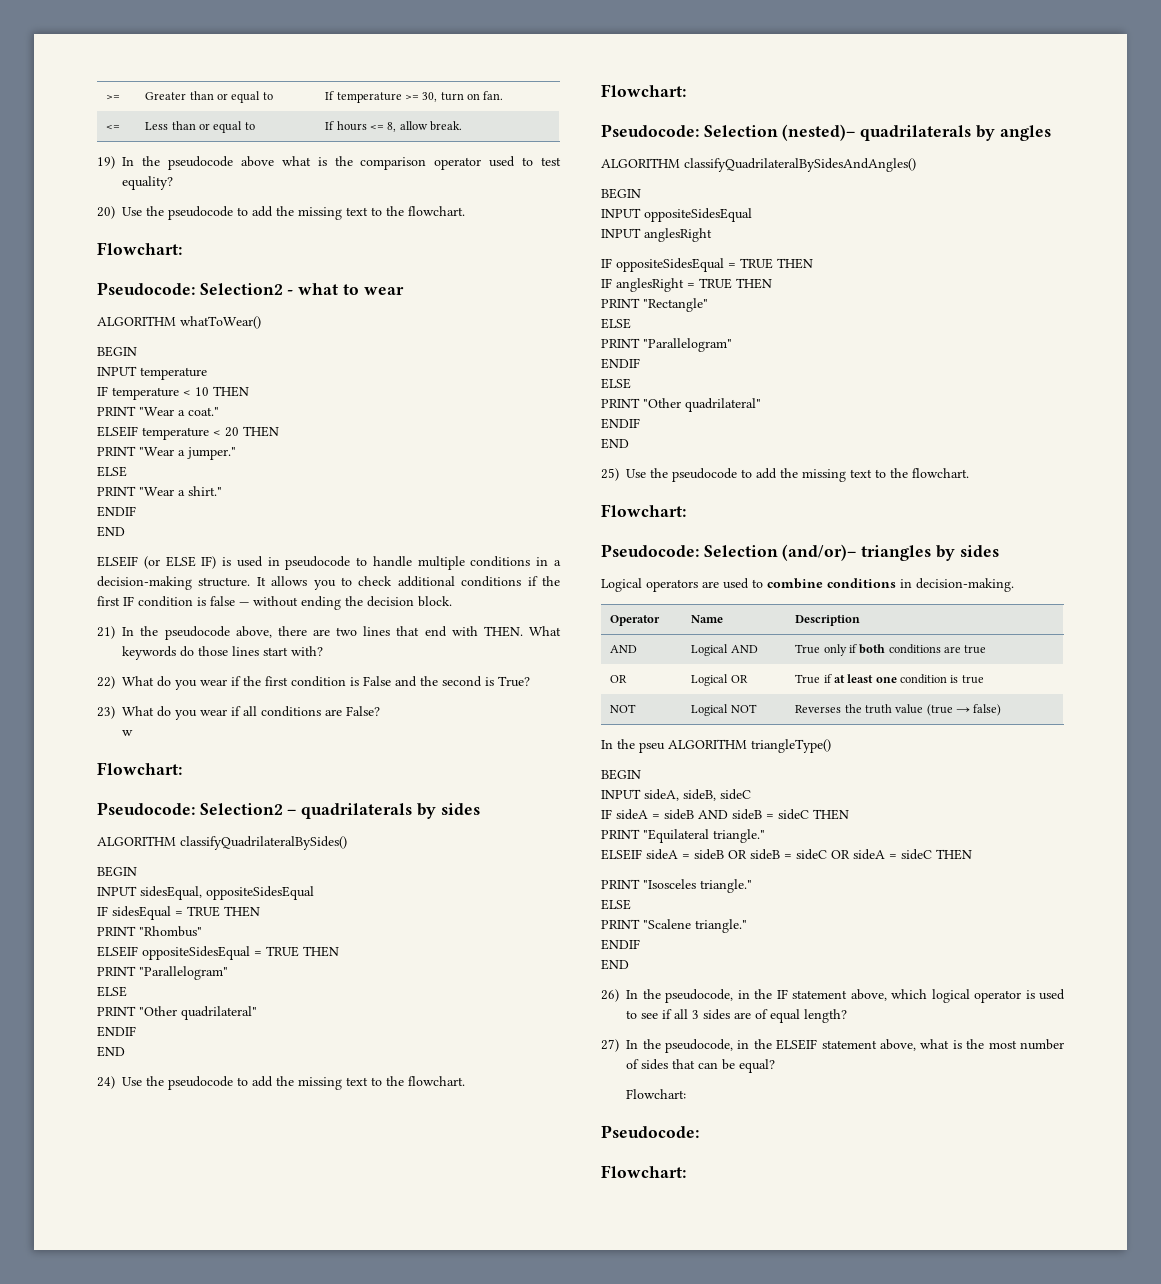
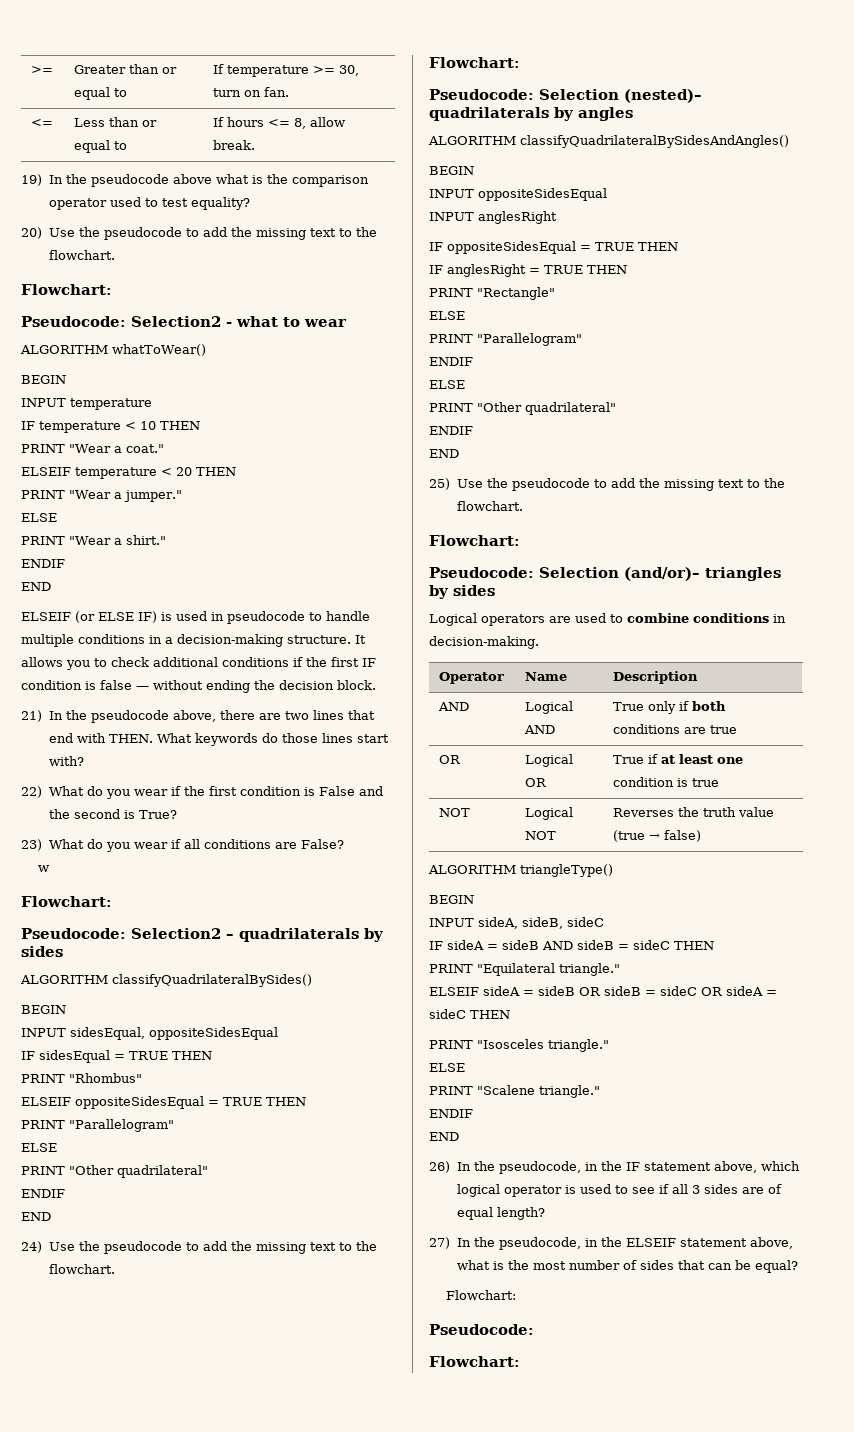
- In the pseu ALGORITHM triangleType()
+ ALGORITHM triangleType()

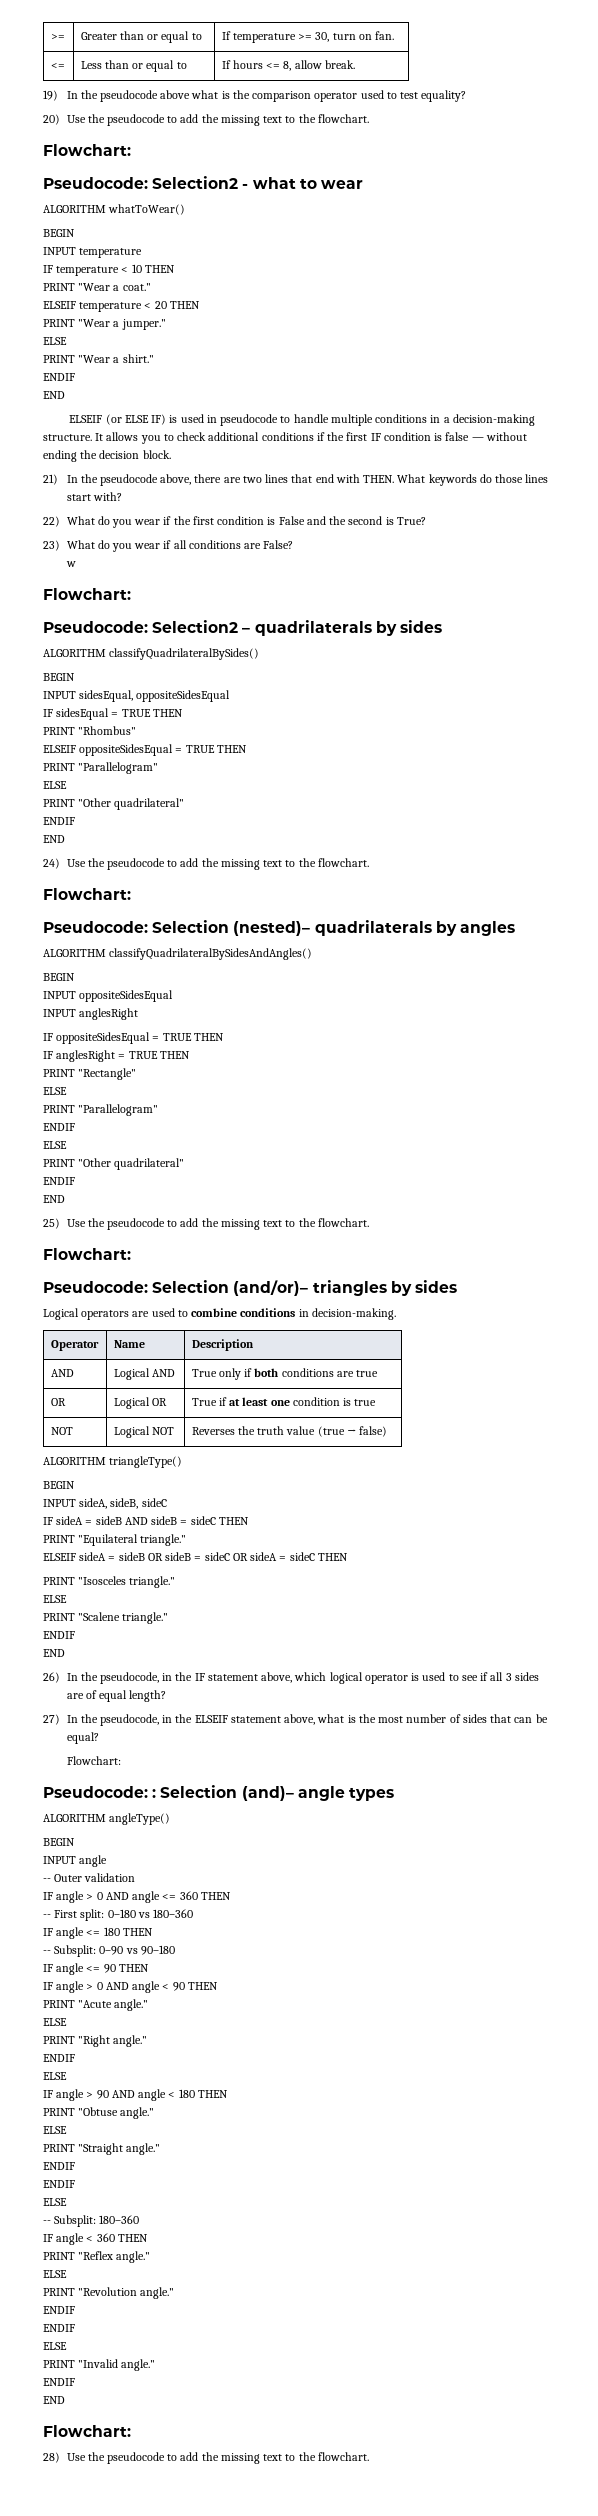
  27) In the pseudocode, in the ELSEIF statement above, what is the most number of sides that can be equal?
  Flowchart:
- Pseudocode:
+ Pseudocode: : Selection (and)– angle types
+ ALGORITHM angleType()
+ BEGIN
+ INPUT angle
+ -- Outer validation
+ IF angle > 0 AND angle <= 360 THEN
+ -- First split: 0–180 vs 180–360
+ IF angle <= 180 THEN
+ -- Subsplit: 0–90 vs 90–180
+ IF angle <= 90 THEN
+ IF angle > 0 AND angle < 90 THEN
+ PRINT "Acute angle."
+ ELSE
+ PRINT "Right angle."
+ ENDIF
+ ELSE
+ IF angle > 90 AND angle < 180 THEN
+ PRINT "Obtuse angle."
+ ELSE
+ PRINT "Straight angle."
+ ENDIF
+ ENDIF
+ ELSE
+ -- Subsplit: 180–360
+ IF angle < 360 THEN
+ PRINT "Reflex angle."
+ ELSE
+ PRINT "Revolution angle."
+ ENDIF
+ ENDIF
+ ELSE
+ PRINT "Invalid angle."
+ ENDIF
+ END
  Flowchart:
+ 28) Use the pseudocode to add the missing text to the flowchart.

